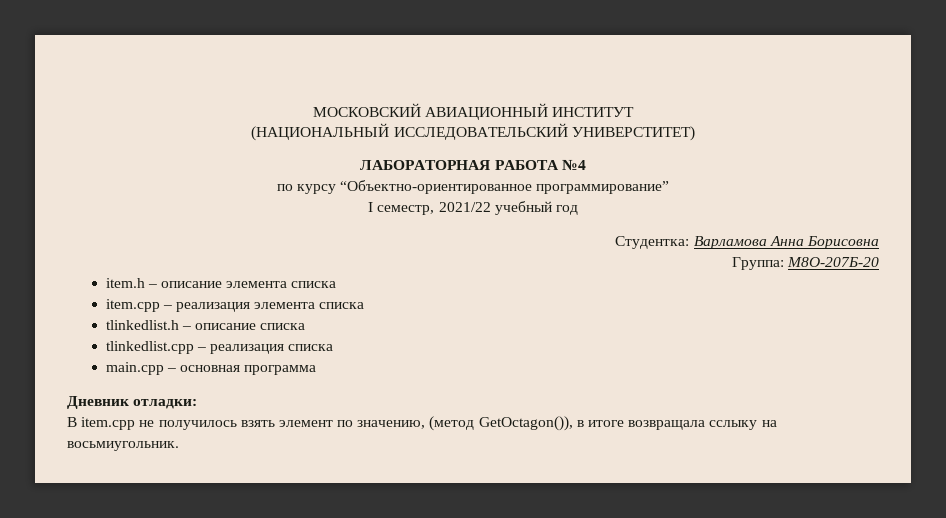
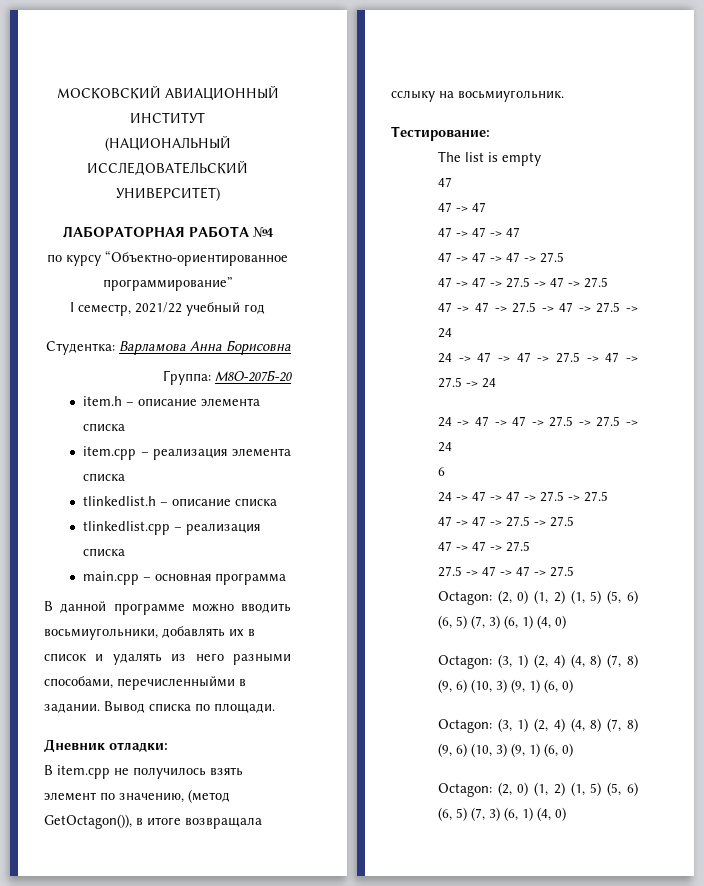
- (НАЦИОНАЛЬНЫЙ ИССЛЕДОВАТЕЛЬСКИЙ УНИВЕРСТИТЕТ)
+ (НАЦИОНАЛЬНЫЙ ИССЛЕДОВАТЕЛЬСКИЙ УНИВЕРСИТЕТ)
+ В данной программе можно вводить восьмиугольники, добавлять их в список и удалять из него разными способами, перечисленныйми в задании. Вывод списка по площади.
+ Тестирование:
+ The list is empty
+ 47
+ 47 -> 47
+ 47 -> 47 -> 47
+ 47 -> 47 -> 47 -> 27.5
+ 47 -> 47 -> 27.5 -> 47 -> 27.5
+ 47 -> 47 -> 27.5 -> 47 -> 27.5 -> 24
+ 24 -> 47 -> 47 -> 27.5 -> 47 -> 27.5 -> 24
+ 24 -> 47 -> 47 -> 27.5 -> 27.5 -> 24
+ 6
+ 24 -> 47 -> 47 -> 27.5 -> 27.5
+ 47 -> 47 -> 27.5 -> 27.5
+ 47 -> 47 -> 27.5
+ 27.5 -> 47 -> 47 -> 27.5
+ Octagon: (2, 0) (1, 2) (1, 5) (5, 6) (6, 5) (7, 3) (6, 1) (4, 0)
+ Octagon: (3, 1) (2, 4) (4, 8) (7, 8) (9, 6) (10, 3) (9, 1) (6, 0)
+ Octagon: (3, 1) (2, 4) (4, 8) (7, 8) (9, 6) (10, 3) (9, 1) (6, 0)
+ Octagon: (2, 0) (1, 2) (1, 5) (5, 6) (6, 5) (7, 3) (6, 1) (4, 0)

